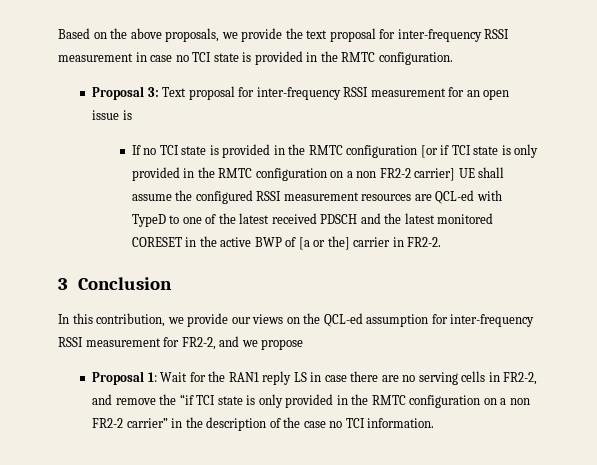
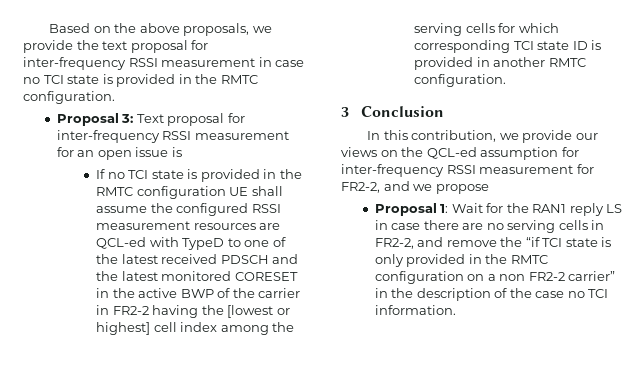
- If no TCI state is provided in the RMTC configuration [or if TCI state is only provided in the RMTC configuration on a non FR2-2 carrier] UE shall assume the configured RSSI measurement resources are QCL-ed with TypeD to one of the latest received PDSCH and the latest monitored CORESET in the active BWP of [a or the] carrier in FR2-2.
+ If no TCI state is provided in the RMTC configuration UE shall assume the configured RSSI measurement resources are QCL-ed with TypeD to one of the latest received PDSCH and the latest monitored CORESET in the active BWP of the carrier in FR2-2 having the [lowest or highest] cell index among the serving cells for which corresponding TCI state ID is provided in another RMTC configuration.

